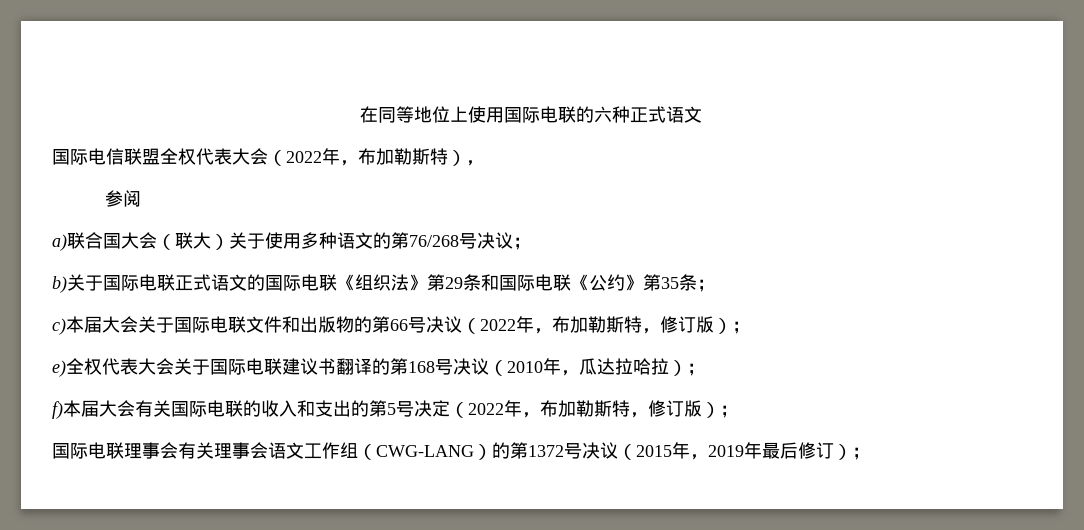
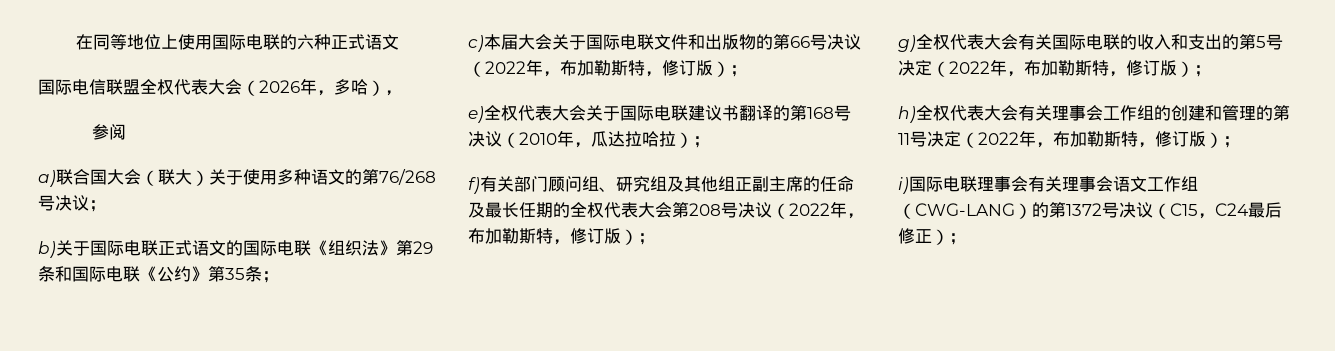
- 国际电信联盟全权代表大会（2022年，布加勒斯特），
+ 国际电信联盟全权代表大会（2026年，多哈），
- f)本届大会有关国际电联的收入和支出的第5号决定（2022年，布加勒斯特，修订版）；
+ f)有关部门顾问组、研究组及其他组正副主席的任命及最长任期的全权代表大会第208号决议（2022年，布加勒斯特，修订版）；
+ g)全权代表大会有关国际电联的收入和支出的第5号决定（2022年，布加勒斯特，修订版）；
- 国际电联理事会有关理事会语文工作组（CWG-LANG）的第1372号决议（2015年，2019年最后修订）；
+ h)全权代表大会有关理事会工作组的创建和管理的第11号决定（2022年，布加勒斯特，修订版）；
+ i)国际电联理事会有关理事会语文工作组（CWG-LANG）的第1372号决议（C15，C24最后修正）；

